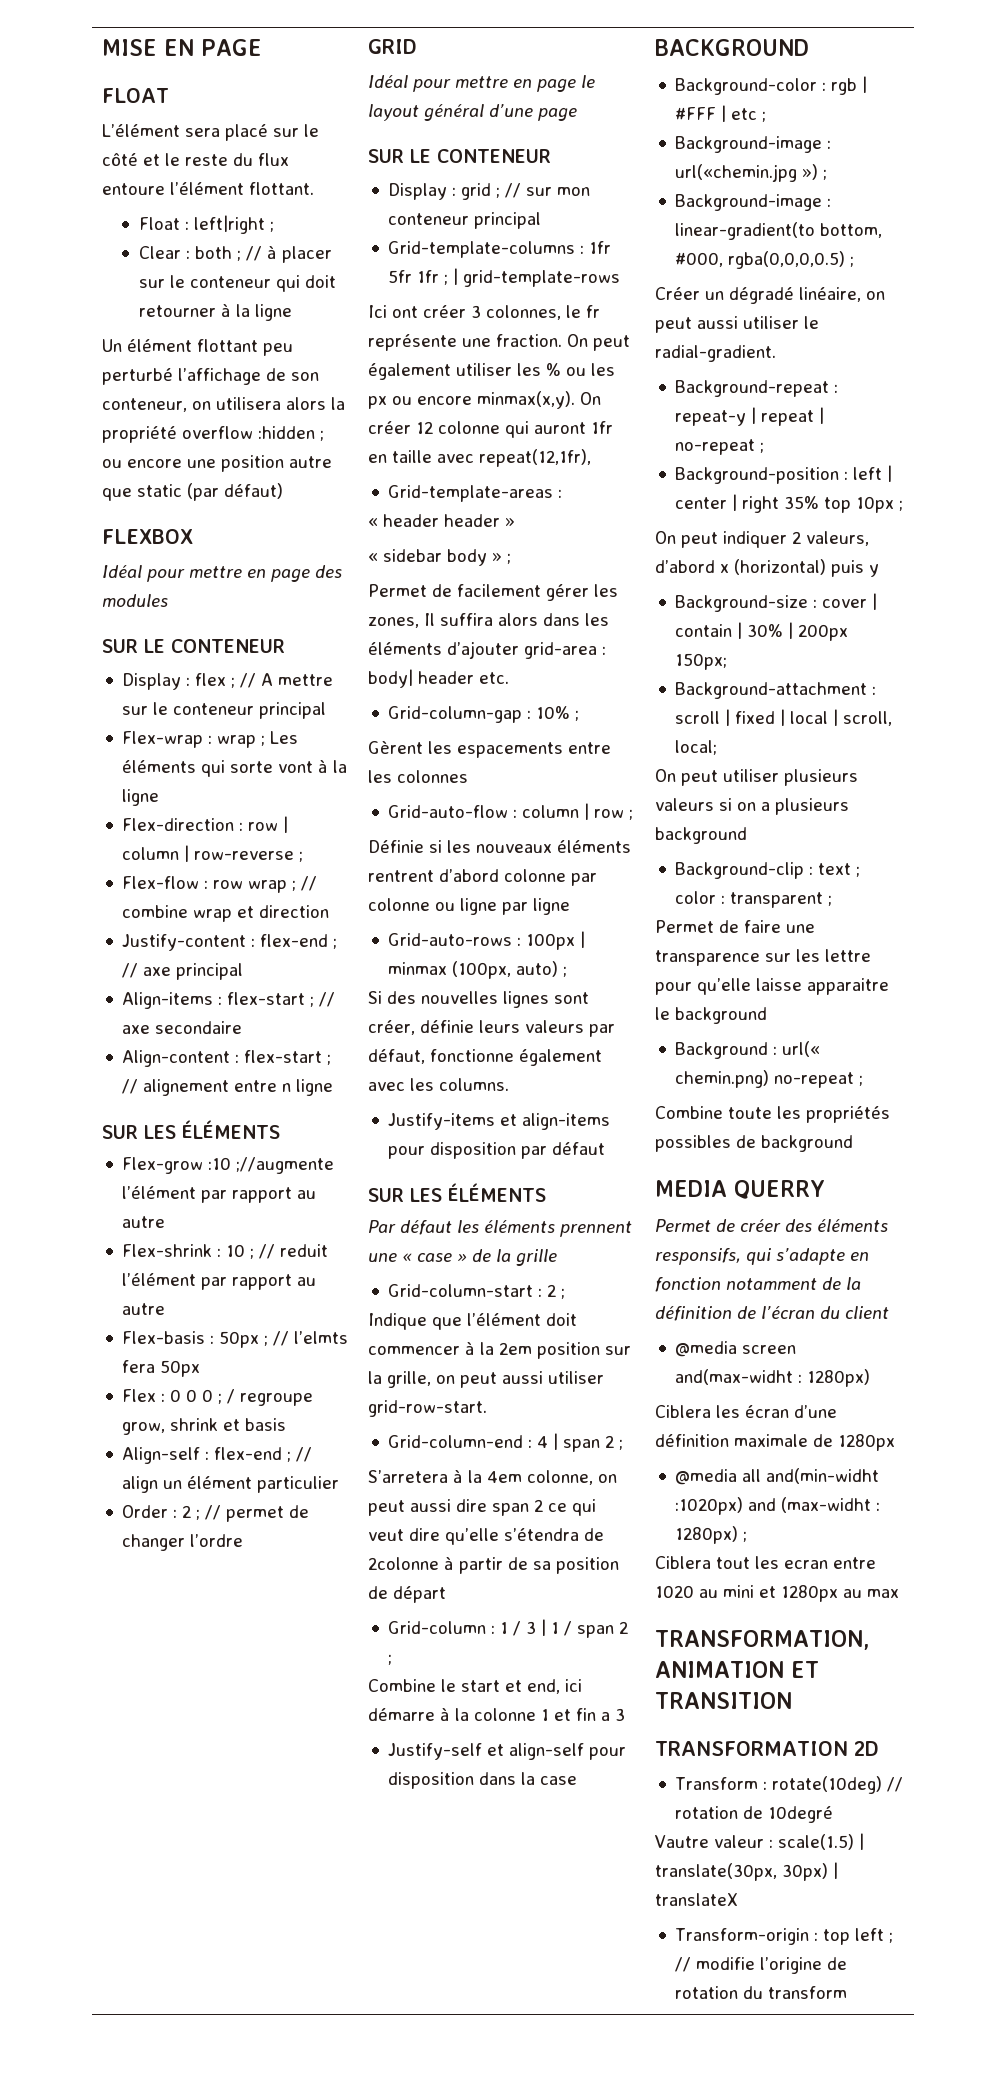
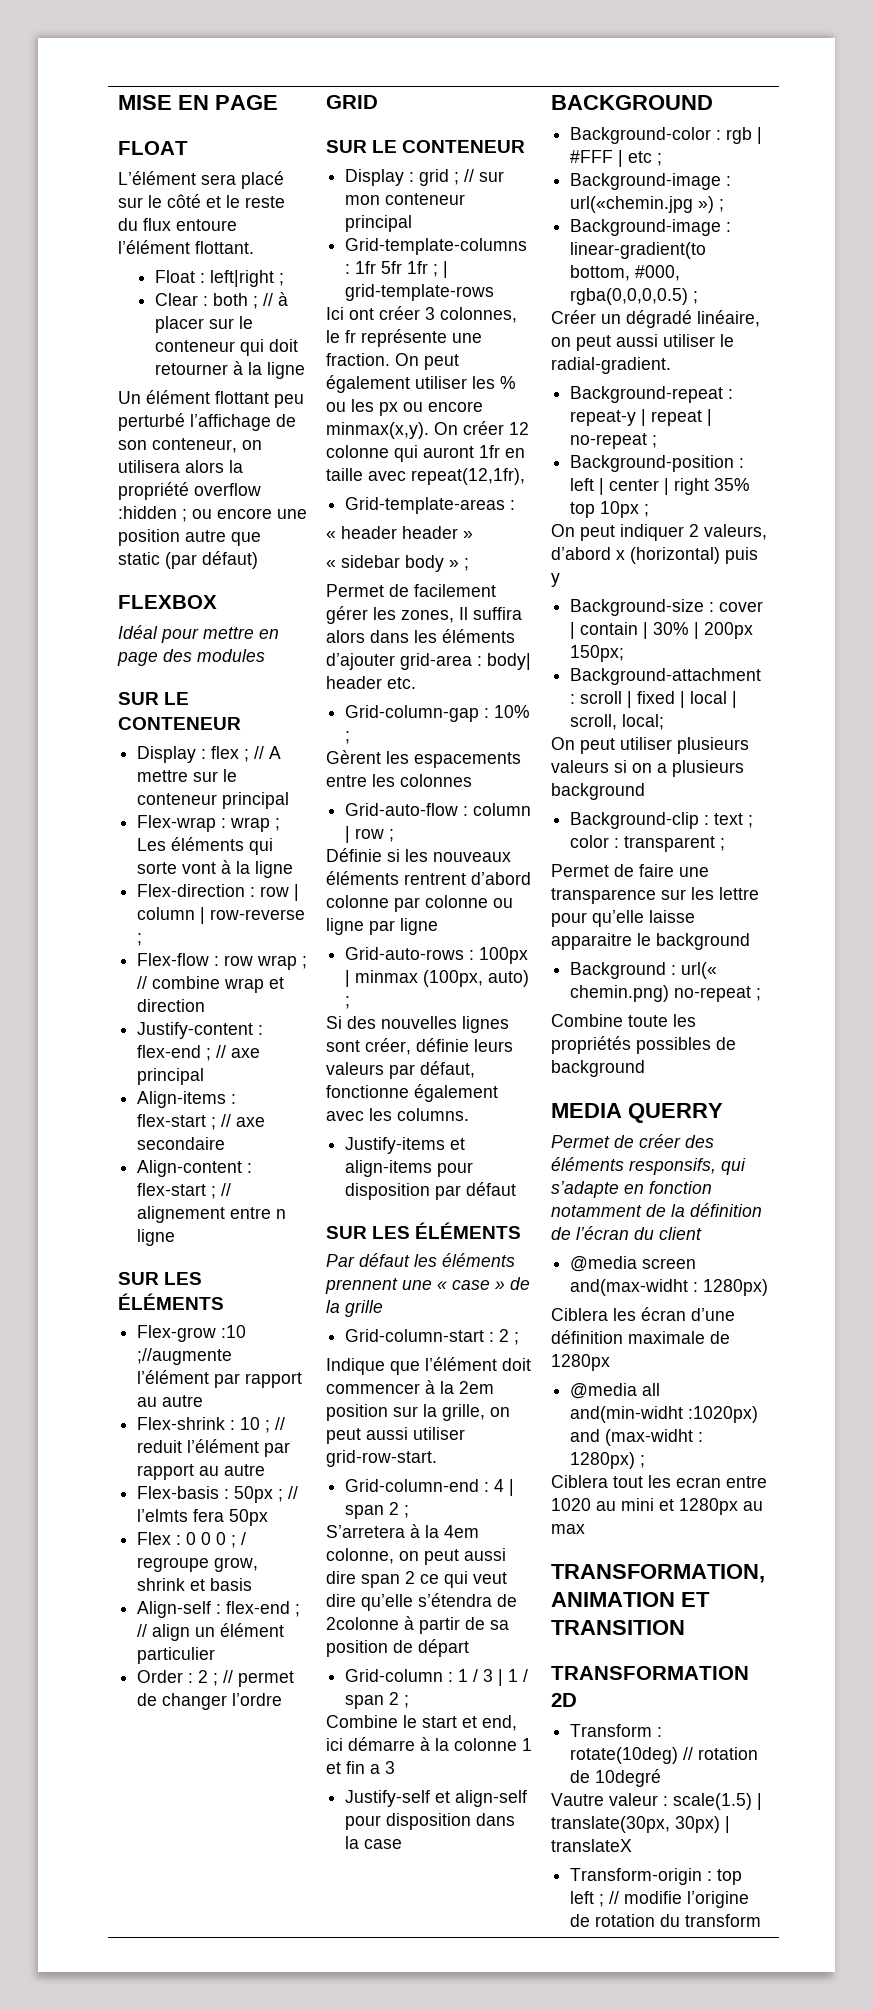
- Idéal pour mettre en page le layout général d’une page

